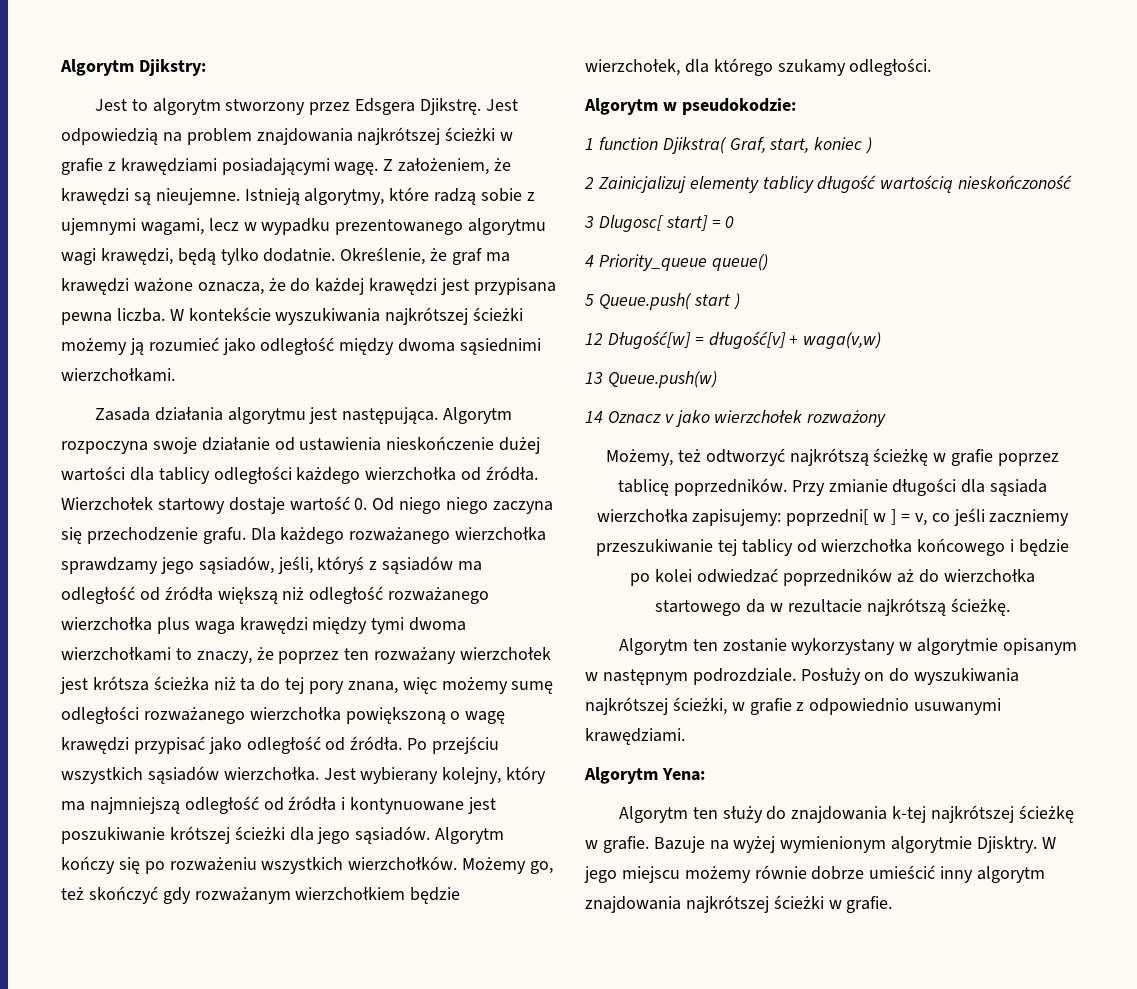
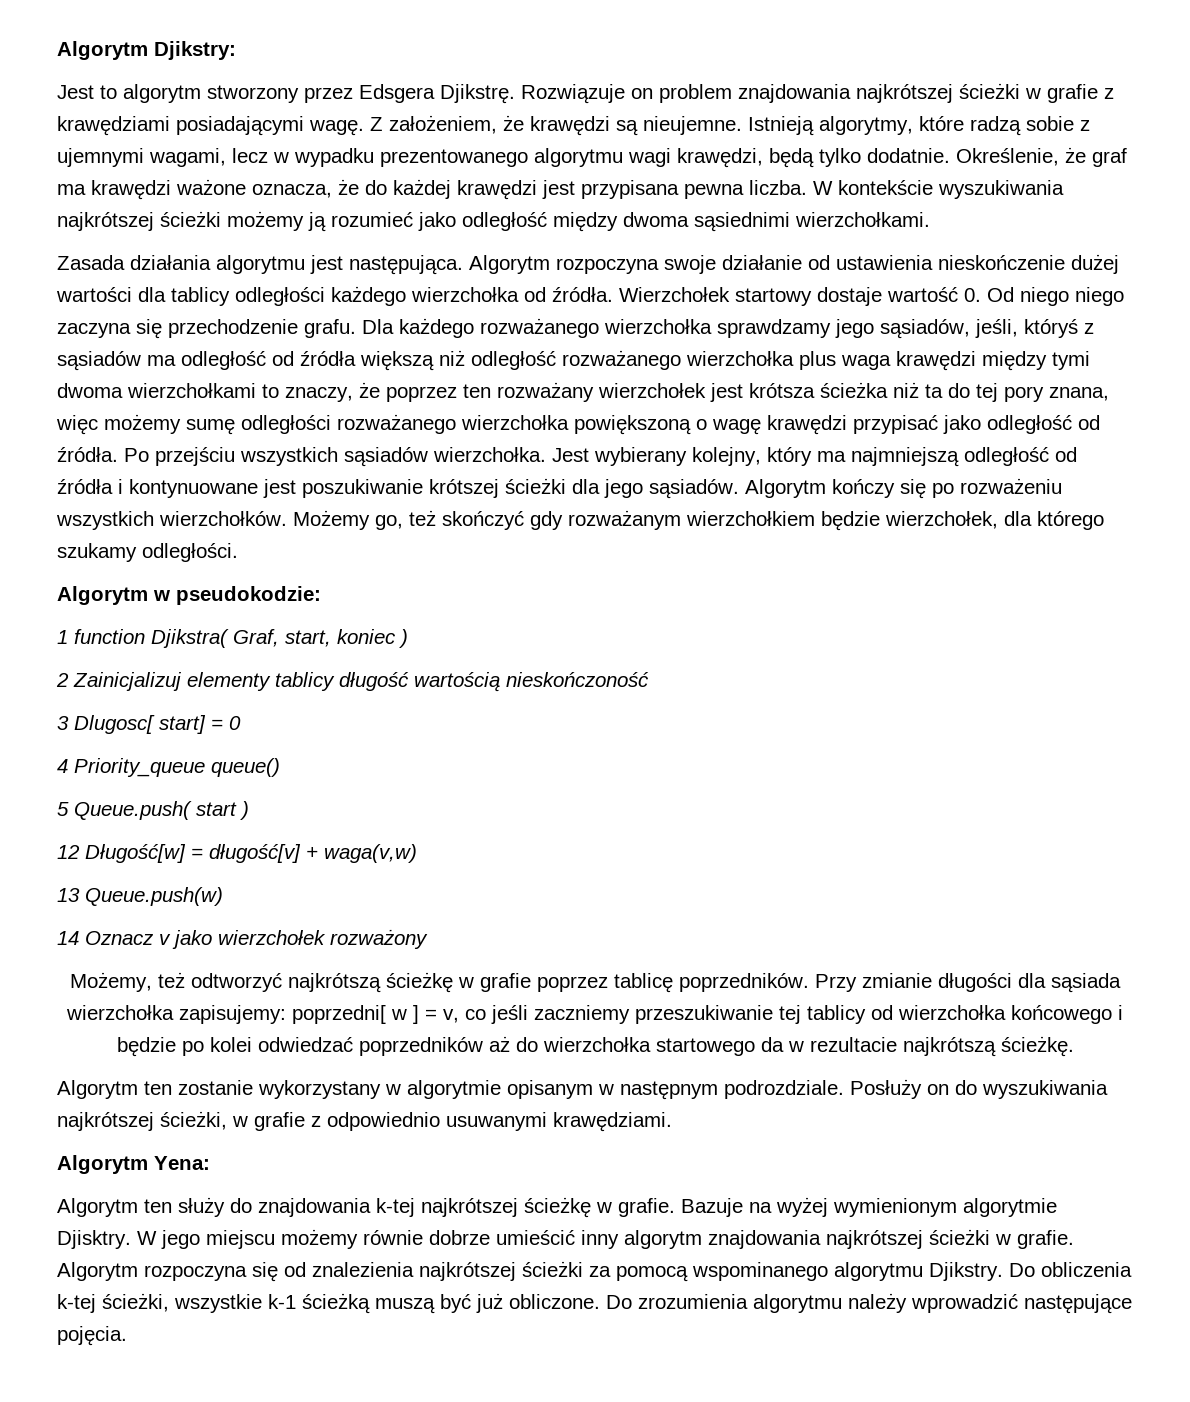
- Jest odpowiedzią na problem znajdowania najkrótszej ścieżki w grafie z krawędziami posiadającymi wagę.
+ Rozwiązuje on problem znajdowania najkrótszej ścieżki w grafie z krawędziami posiadającymi wagę.
+ Algorytm rozpoczyna się od znalezienia najkrótszej ścieżki za pomocą wspominanego algorytmu Djikstry. Do obliczenia k-tej ścieżki, wszystkie k-1 ścieżką muszą być już obliczone. Do zrozumienia algorytmu należy wprowadzić następujące pojęcia.

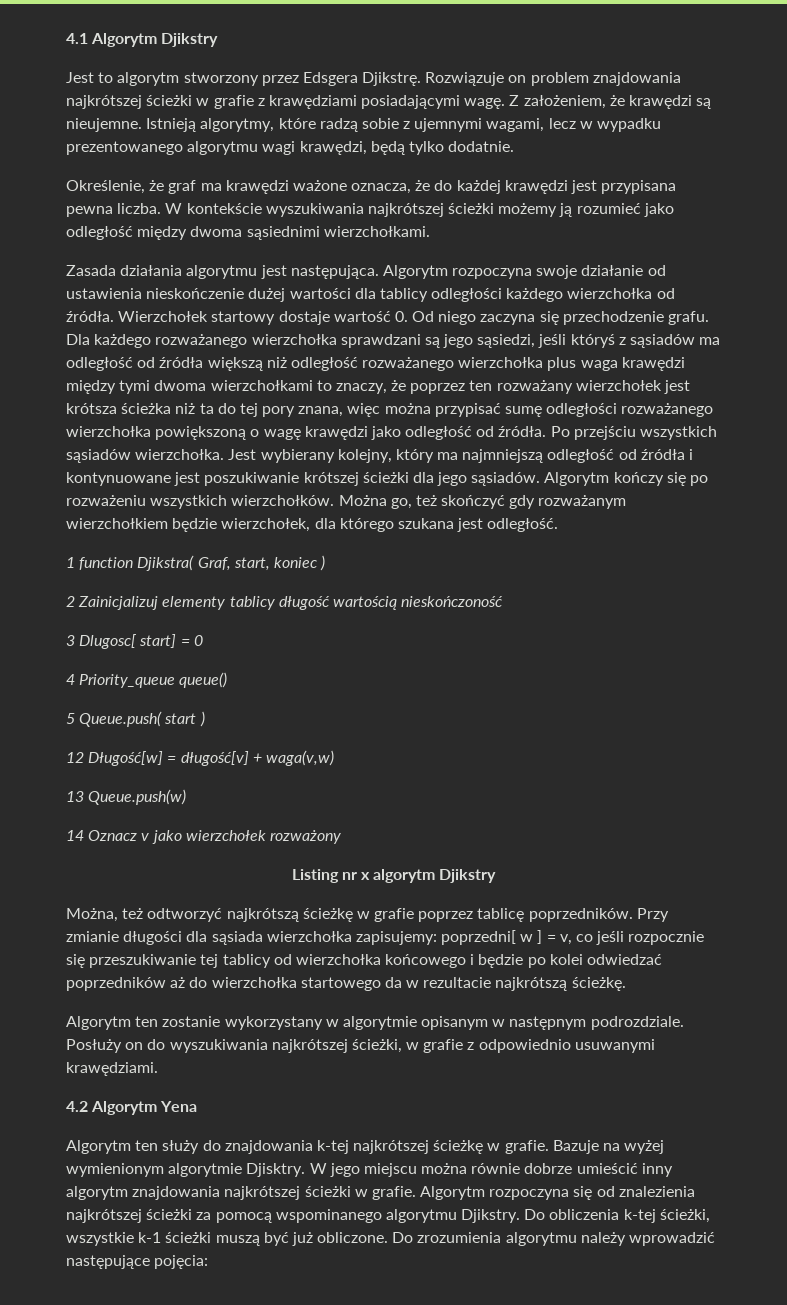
- Algorytm Djikstry:
+ 4.1 Algorytm Djikstry
- Istnieją algorytmy, które radzą sobie z ujemnymi wagami, lecz w wypadku prezentowanego algorytmu wagi krawędzi, będą tylko dodatnie. Określenie, że graf ma krawędzi ważone oznacza, że do każdej krawędzi jest przypisana pewna liczba.
+ Istnieją algorytmy, które radzą sobie z ujemnymi wagami, lecz w wypadku prezentowanego algorytmu wagi krawędzi, będą tylko dodatnie.
+ Określenie, że graf ma krawędzi ważone oznacza, że do każdej krawędzi jest przypisana pewna liczba.
- Wierzchołek startowy dostaje wartość 0. Od niego niego zaczyna się przechodzenie grafu.
+ Wierzchołek startowy dostaje wartość 0. Od niego zaczyna się przechodzenie grafu.
- Dla każdego rozważanego wierzchołka sprawdzamy jego sąsiadów, jeśli, któryś z sąsiadów ma odległość od źródła większą niż odległość rozważanego wierzchołka plus waga krawędzi między tymi dwoma wierzchołkami to znaczy, że poprzez ten rozważany wierzchołek jest krótsza ścieżka niż ta do tej pory znana, więc możemy sumę odległości rozważanego wierzchołka powiększoną o wagę krawędzi przypisać jako odległość od źródła.
+ Dla każdego rozważanego wierzchołka sprawdzani są jego sąsiedzi, jeśli któryś z sąsiadów ma odległość od źródła większą niż odległość rozważanego wierzchołka plus waga krawędzi między tymi dwoma wierzchołkami to znaczy, że poprzez ten rozważany wierzchołek jest krótsza ścieżka niż ta do tej pory znana, więc można przypisać sumę odległości rozważanego wierzchołka powiększoną o wagę krawędzi jako odległość od źródła.
- Możemy go, też skończyć gdy rozważanym wierzchołkiem będzie wierzchołek, dla którego szukamy odległości.
- Algorytm w pseudokodzie:
+ Można go, też skończyć gdy rozważanym wierzchołkiem będzie wierzchołek, dla którego szukana jest odległość.
- Możemy, też odtworzyć najkrótszą ścieżkę w grafie poprzez tablicę poprzedników.
+ Listing nr x algorytm Djikstry
+ Można, też odtworzyć najkrótszą ścieżkę w grafie poprzez tablicę poprzedników.
- Przy zmianie długości dla sąsiada wierzchołka zapisujemy: poprzedni[ w ] = v, co jeśli zaczniemy przeszukiwanie tej tablicy od wierzchołka końcowego i będzie po kolei odwiedzać poprzedników aż do wierzchołka startowego da w rezultacie najkrótszą ścieżkę.
+ Przy zmianie długości dla sąsiada wierzchołka zapisujemy: poprzedni[ w ] = v, co jeśli rozpocznie się przeszukiwanie tej tablicy od wierzchołka końcowego i będzie po kolei odwiedzać poprzedników aż do wierzchołka startowego da w rezultacie najkrótszą ścieżkę.
- Algorytm Yena:
+ 4.2 Algorytm Yena
- W jego miejscu możemy równie dobrze umieścić inny algorytm znajdowania najkrótszej ścieżki w grafie.
+ W jego miejscu można równie dobrze umieścić inny algorytm znajdowania najkrótszej ścieżki w grafie.
- Do obliczenia k-tej ścieżki, wszystkie k-1 ścieżką muszą być już obliczone.
+ Do obliczenia k-tej ścieżki, wszystkie k-1 ścieżki muszą być już obliczone.
- Do zrozumienia algorytmu należy wprowadzić następujące pojęcia.
+ Do zrozumienia algorytmu należy wprowadzić następujące pojęcia:

